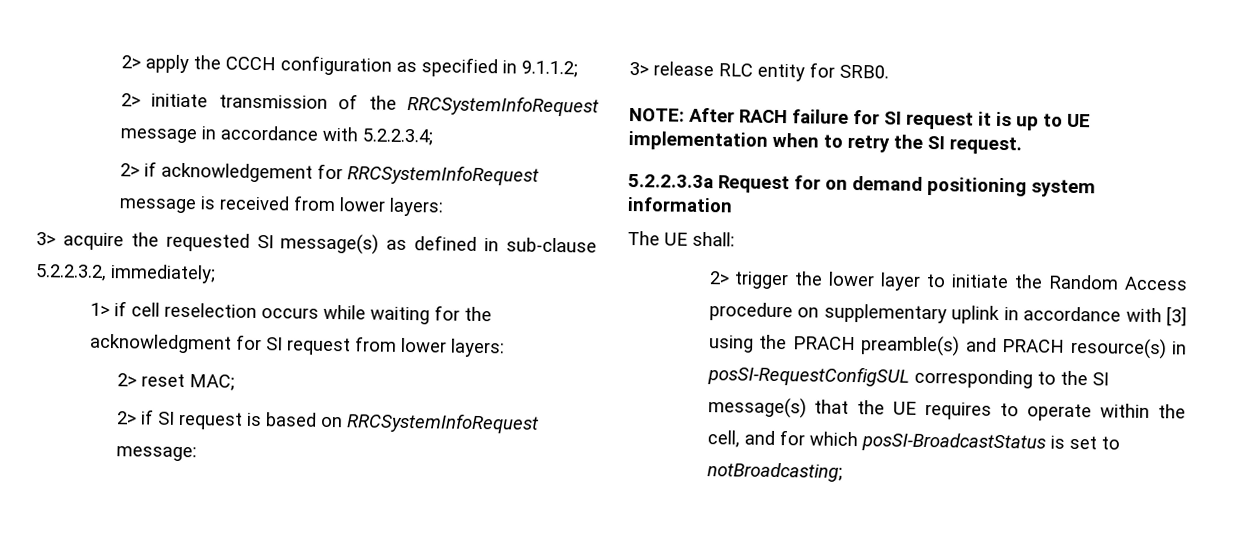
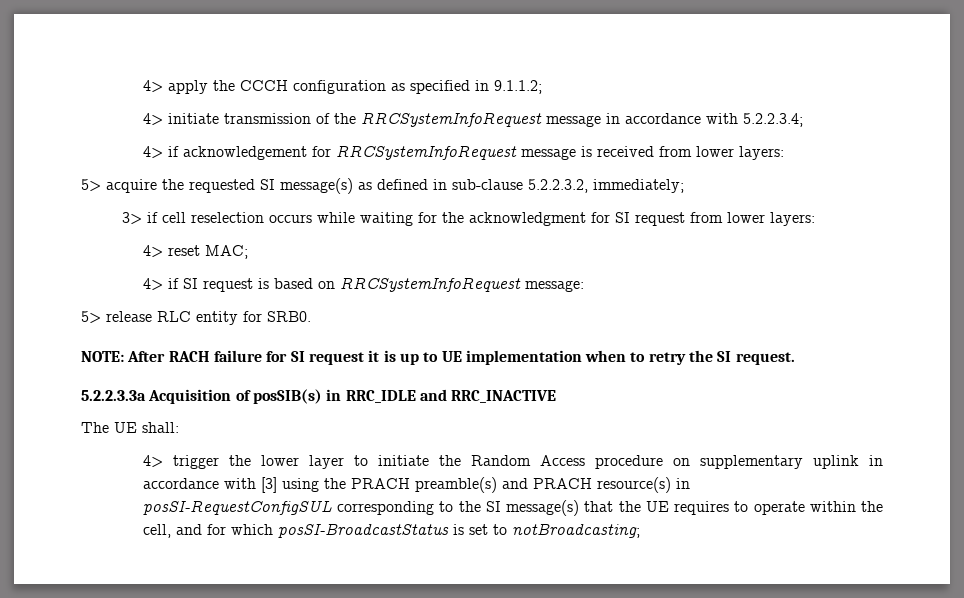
- 2> apply the CCCH configuration as specified in 9.1.1.2;
+ 4> apply the CCCH configuration as specified in 9.1.1.2;
- 2> initiate transmission of the RRCSystemInfoRequest message in accordance with 5.2.2.3.4;
+ 4> initiate transmission of the RRCSystemInfoRequest message in accordance with 5.2.2.3.4;
- 2> if acknowledgement for RRCSystemInfoRequest message is received from lower layers:
+ 4> if acknowledgement for RRCSystemInfoRequest message is received from lower layers:
- 3> acquire the requested SI message(s) as defined in sub-clause 5.2.2.3.2, immediately;
+ 5> acquire the requested SI message(s) as defined in sub-clause 5.2.2.3.2, immediately;
- 1> if cell reselection occurs while waiting for the acknowledgment for SI request from lower layers:
+ 3> if cell reselection occurs while waiting for the acknowledgment for SI request from lower layers:
- 2> reset MAC;
+ 4> reset MAC;
- 2> if SI request is based on RRCSystemInfoRequest message:
+ 4> if SI request is based on RRCSystemInfoRequest message:
- 3> release RLC entity for SRB0.
+ 5> release RLC entity for SRB0.
- 5.2.2.3.3a Request for on demand positioning system information
+ 5.2.2.3.3a Acquisition of posSIB(s) in RRC_IDLE and RRC_INACTIVE
- 2> trigger the lower layer to initiate the Random Access procedure on supplementary uplink in accordance with [3] using the PRACH preamble(s) and PRACH resource(s) in posSI-RequestConfigSUL corresponding to the SI message(s) that the UE requires to operate within the cell, and for which posSI-BroadcastStatus is set to notBroadcasting;
+ 4> trigger the lower layer to initiate the Random Access procedure on supplementary uplink in accordance with [3] using the PRACH preamble(s) and PRACH resource(s) in posSI-RequestConfigSUL corresponding to the SI message(s) that the UE requires to operate within the cell, and for which posSI-BroadcastStatus is set to notBroadcasting;

